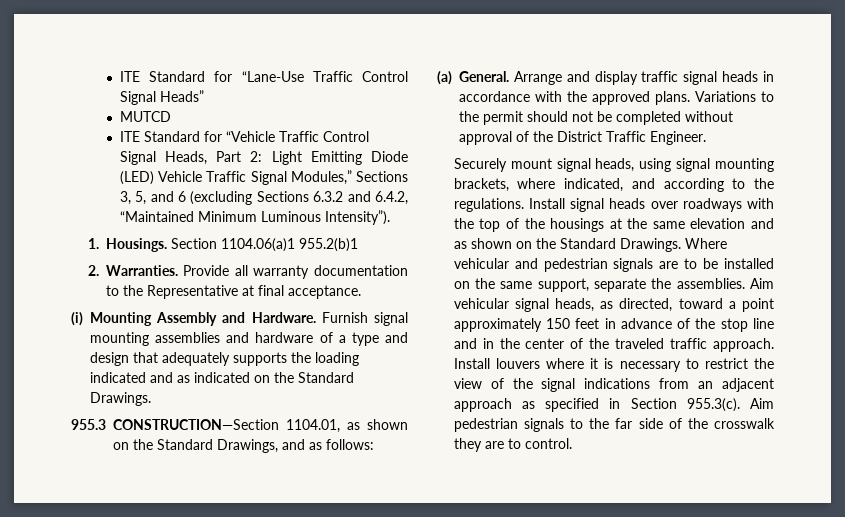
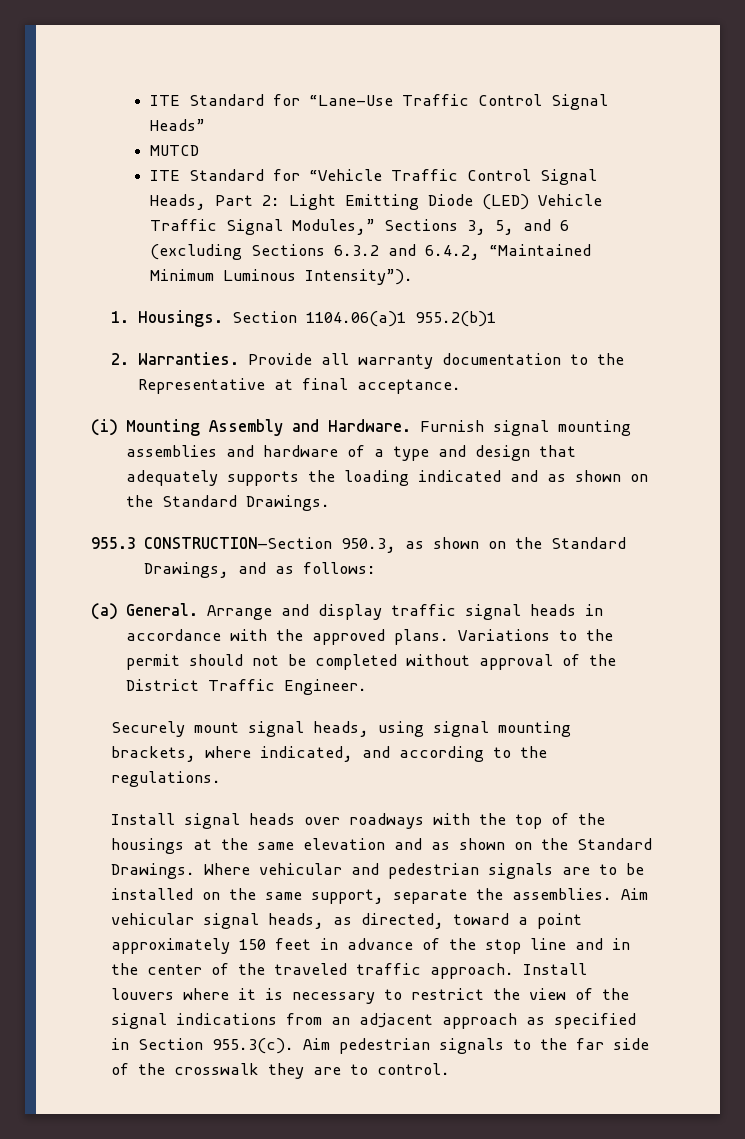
- Furnish signal mounting assemblies and hardware of a type and design that adequately supports the loading indicated and as indicated on the Standard Drawings.
+ Furnish signal mounting assemblies and hardware of a type and design that adequately supports the loading indicated and as shown on the Standard Drawings.
- 955.3 CONSTRUCTION—Section 1104.01, as shown on the Standard Drawings, and as follows:
+ 955.3 CONSTRUCTION—Section 950.3, as shown on the Standard Drawings, and as follows:
- Securely mount signal heads, using signal mounting brackets, where indicated, and according to the regulations. Install signal heads over roadways with the top of the housings at the same elevation and as shown on the Standard Drawings.
+ Securely mount signal heads, using signal mounting brackets, where indicated, and according to the regulations.
+ Install signal heads over roadways with the top of the housings at the same elevation and as shown on the Standard Drawings.

